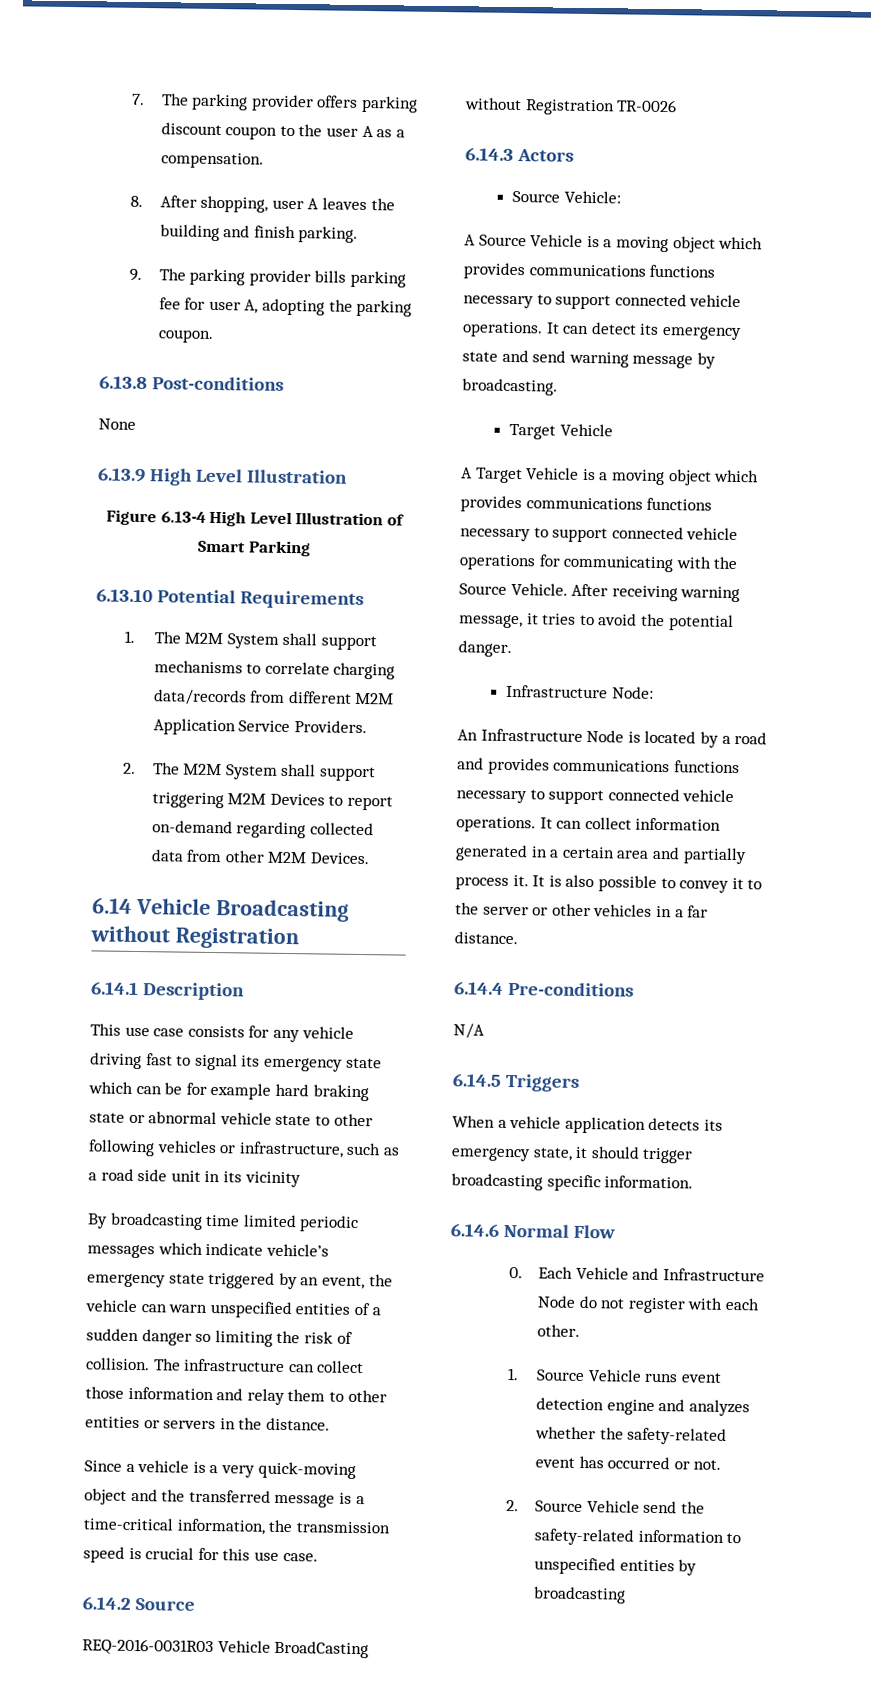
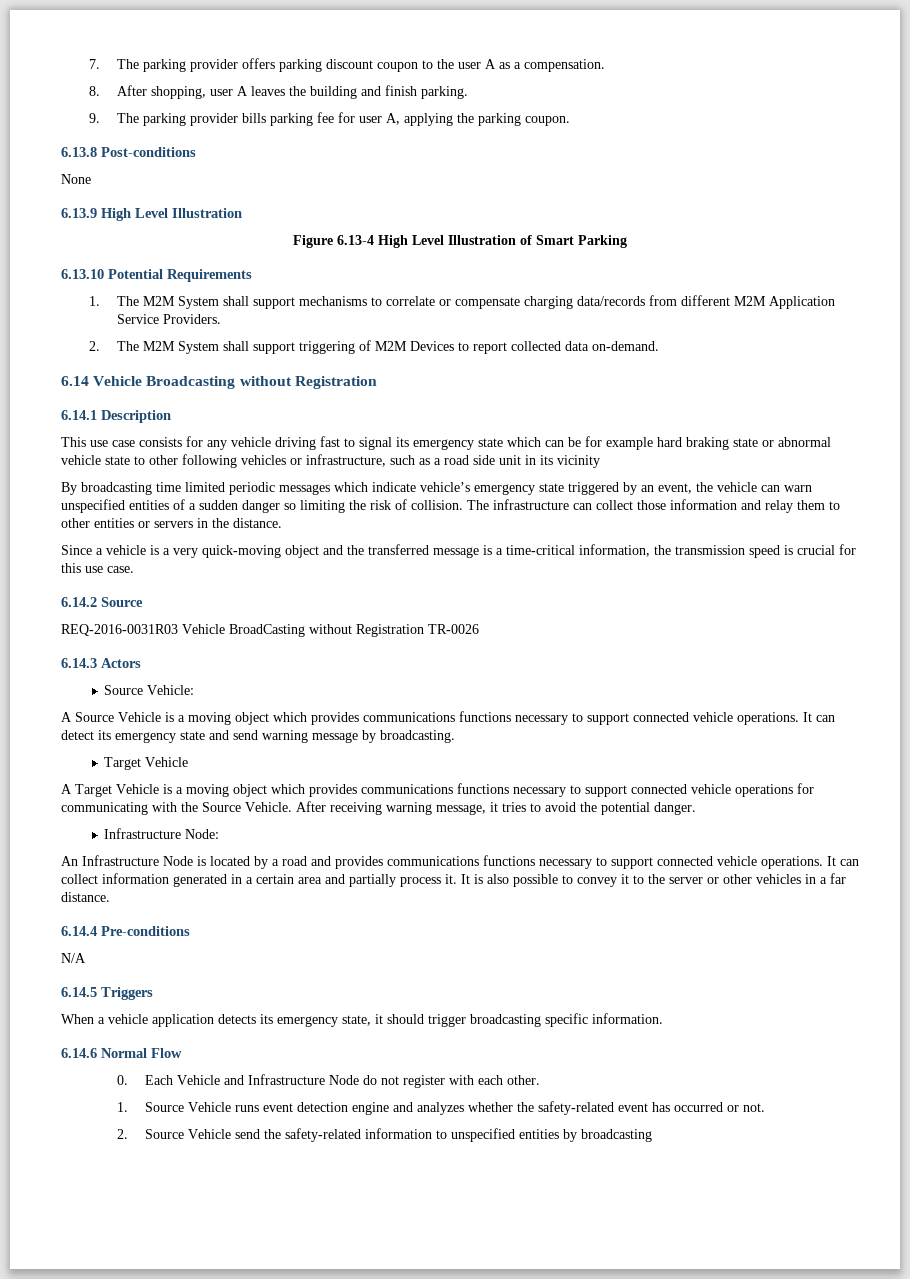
- 9. The parking provider bills parking fee for user A, adopting the parking coupon.
+ 9. The parking provider bills parking fee for user A, applying the parking coupon.
- 1. The M2M System shall support mechanisms to correlate charging data/records from different M2M Application Service Providers.
+ 1. The M2M System shall support mechanisms to correlate or compensate charging data/records from different M2M Application Service Providers.
- 2. The M2M System shall support triggering M2M Devices to report on-demand regarding collected data from other M2M Devices.
+ 2. The M2M System shall support triggering of M2M Devices to report collected data on-demand.

